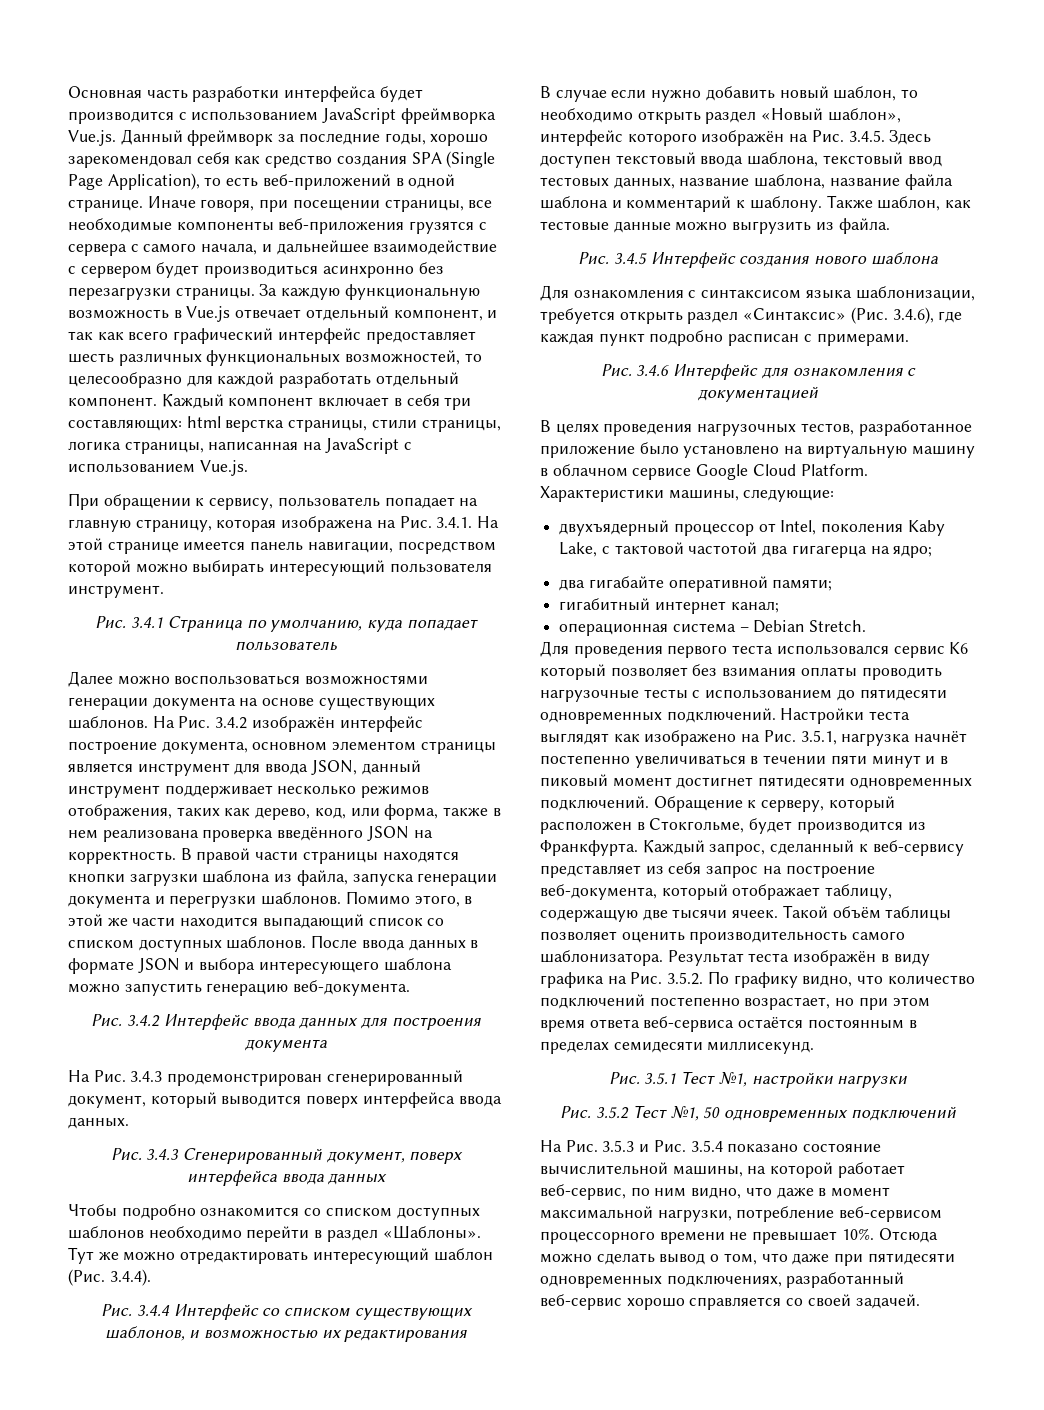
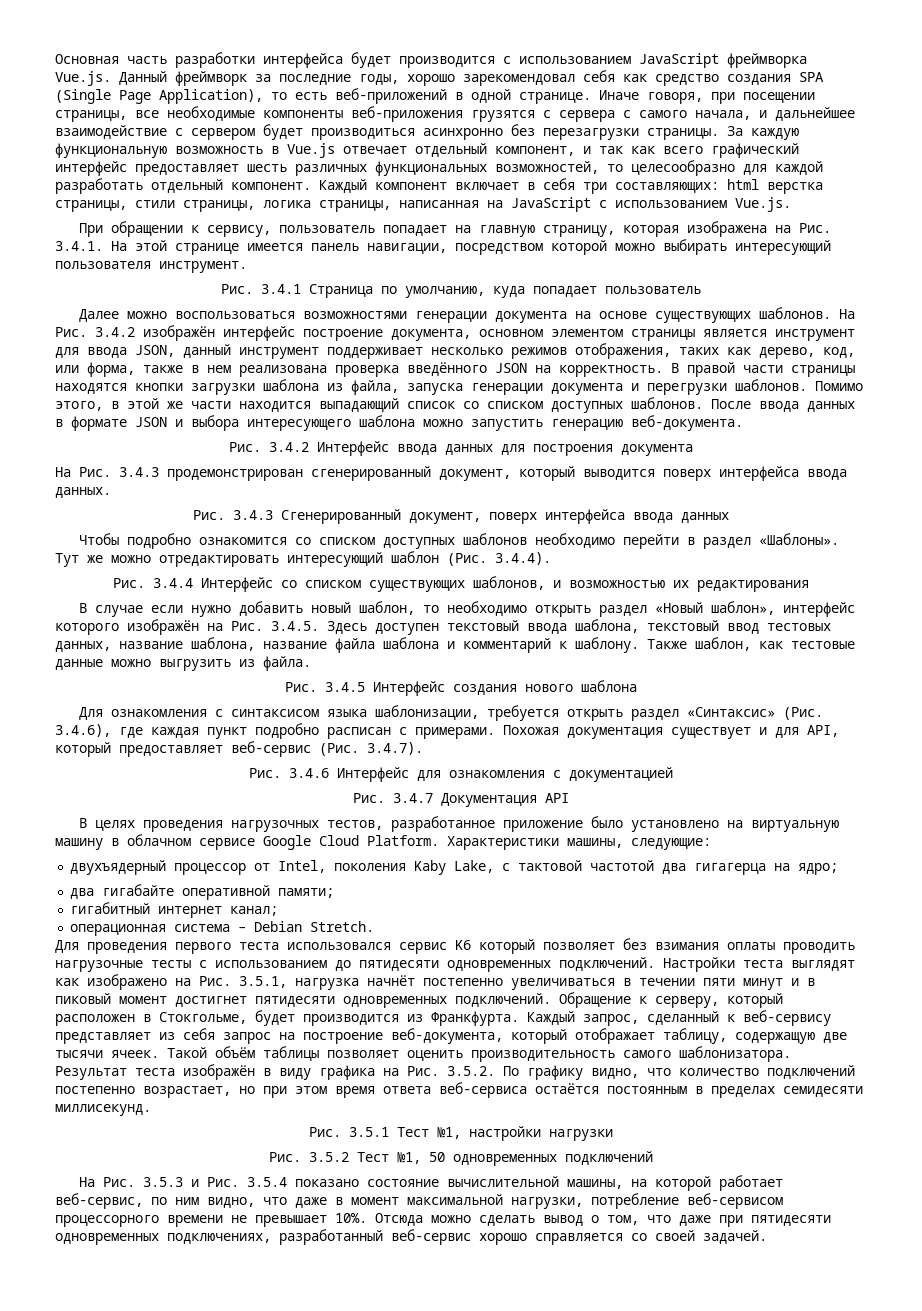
+ Похожая документация существует и для API, который предоставляет веб-сервис (Рис. 3.4.7).
+ Рис. 3.4.7 Документация API

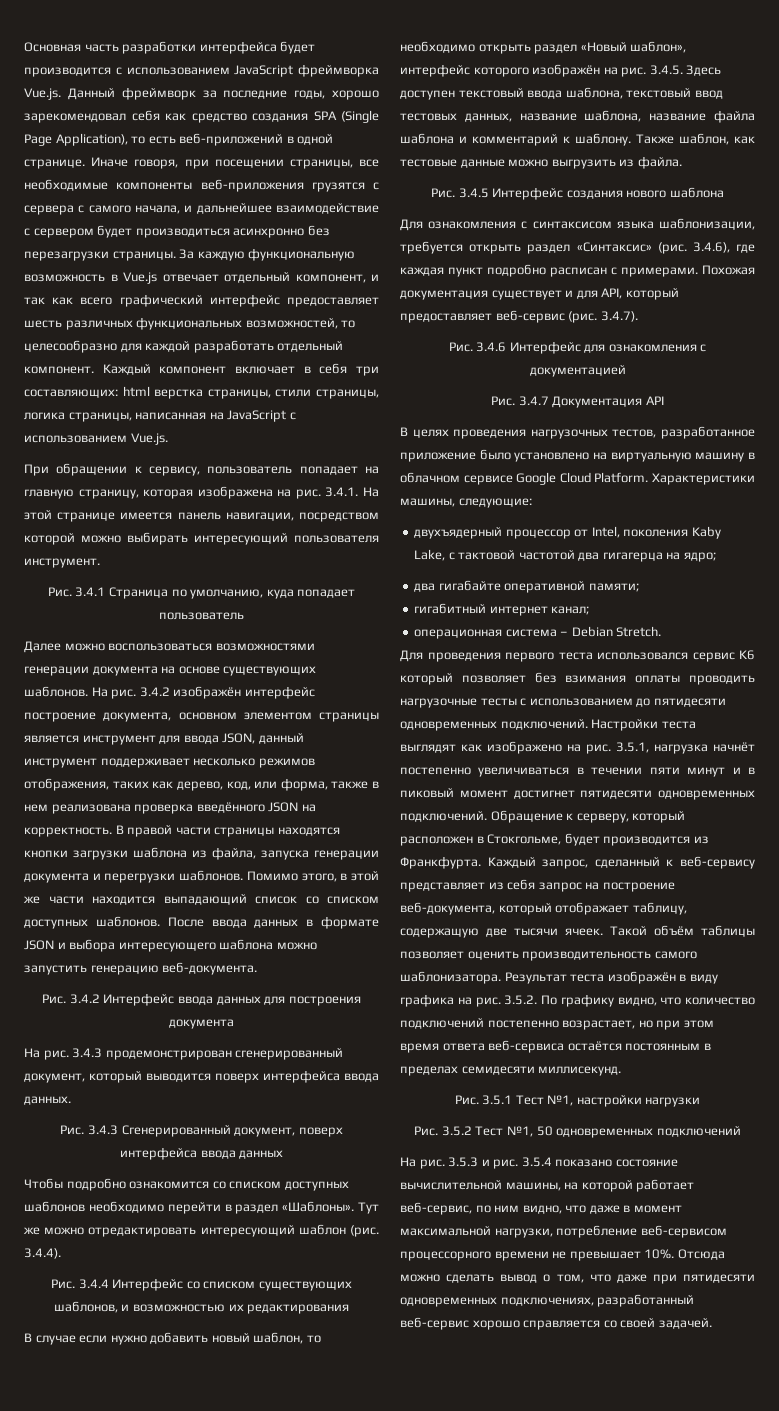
- При обращении к сервису, пользователь попадает на главную страницу, которая изображена на Рис. 3.4.1. На этой странице имеется панель навигации, посредством которой можно выбирать интересующий пользователя инструмент.
+ При обращении к сервису, пользователь попадает на главную страницу, которая изображена на рис. 3.4.1. На этой странице имеется панель навигации, посредством которой можно выбирать интересующий пользователя инструмент.
- На Рис. 3.4.2 изображён интерфейс построение документа, основном элементом страницы является инструмент для ввода JSON, данный инструмент поддерживает несколько режимов отображения, таких как дерево, код, или форма, также в нем реализована проверка введённого JSON на корректность.
+ На рис. 3.4.2 изображён интерфейс построение документа, основном элементом страницы является инструмент для ввода JSON, данный инструмент поддерживает несколько режимов отображения, таких как дерево, код, или форма, также в нем реализована проверка введённого JSON на корректность.
- На Рис. 3.4.3 продемонстрирован сгенерированный документ, который выводится поверх интерфейса ввода данных.
+ На рис. 3.4.3 продемонстрирован сгенерированный документ, который выводится поверх интерфейса ввода данных.
- Тут же можно отредактировать интересующий шаблон (Рис. 3.4.4).
+ Тут же можно отредактировать интересующий шаблон (рис. 3.4.4).
- В случае если нужно добавить новый шаблон, то необходимо открыть раздел «Новый шаблон», интерфейс которого изображён на Рис. 3.4.5. Здесь доступен текстовый ввода шаблона, текстовый ввод тестовых данных, название шаблона, название файла шаблона и комментарий к шаблону.
+ В случае если нужно добавить новый шаблон, то необходимо открыть раздел «Новый шаблон», интерфейс которого изображён на рис. 3.4.5. Здесь доступен текстовый ввода шаблона, текстовый ввод тестовых данных, название шаблона, название файла шаблона и комментарий к шаблону.
- Для ознакомления с синтаксисом языка шаблонизации, требуется открыть раздел «Синтаксис» (Рис. 3.4.6), где каждая пункт подробно расписан с примерами.
+ Для ознакомления с синтаксисом языка шаблонизации, требуется открыть раздел «Синтаксис» (рис. 3.4.6), где каждая пункт подробно расписан с примерами.
- Похожая документация существует и для API, который предоставляет веб-сервис (Рис. 3.4.7).
+ Похожая документация существует и для API, который предоставляет веб-сервис (рис. 3.4.7).
- Настройки теста выглядят как изображено на Рис. 3.5.1, нагрузка начнёт постепенно увеличиваться в течении пяти минут и в пиковый момент достигнет пятидесяти одновременных подключений.
+ Настройки теста выглядят как изображено на рис. 3.5.1, нагрузка начнёт постепенно увеличиваться в течении пяти минут и в пиковый момент достигнет пятидесяти одновременных подключений.
- Результат теста изображён в виду графика на Рис. 3.5.2. По графику видно, что количество подключений постепенно возрастает, но при этом время ответа веб-сервиса остаётся постоянным в пределах семидесяти миллисекунд.
+ Результат теста изображён в виду графика на рис. 3.5.2. По графику видно, что количество подключений постепенно возрастает, но при этом время ответа веб-сервиса остаётся постоянным в пределах семидесяти миллисекунд.
- На Рис. 3.5.3 и Рис. 3.5.4 показано состояние вычислительной машины, на которой работает веб-сервис, по ним видно, что даже в момент максимальной нагрузки, потребление веб-сервисом процессорного времени не превышает 10%.
+ На рис. 3.5.3 и рис. 3.5.4 показано состояние вычислительной машины, на которой работает веб-сервис, по ним видно, что даже в момент максимальной нагрузки, потребление веб-сервисом процессорного времени не превышает 10%.

